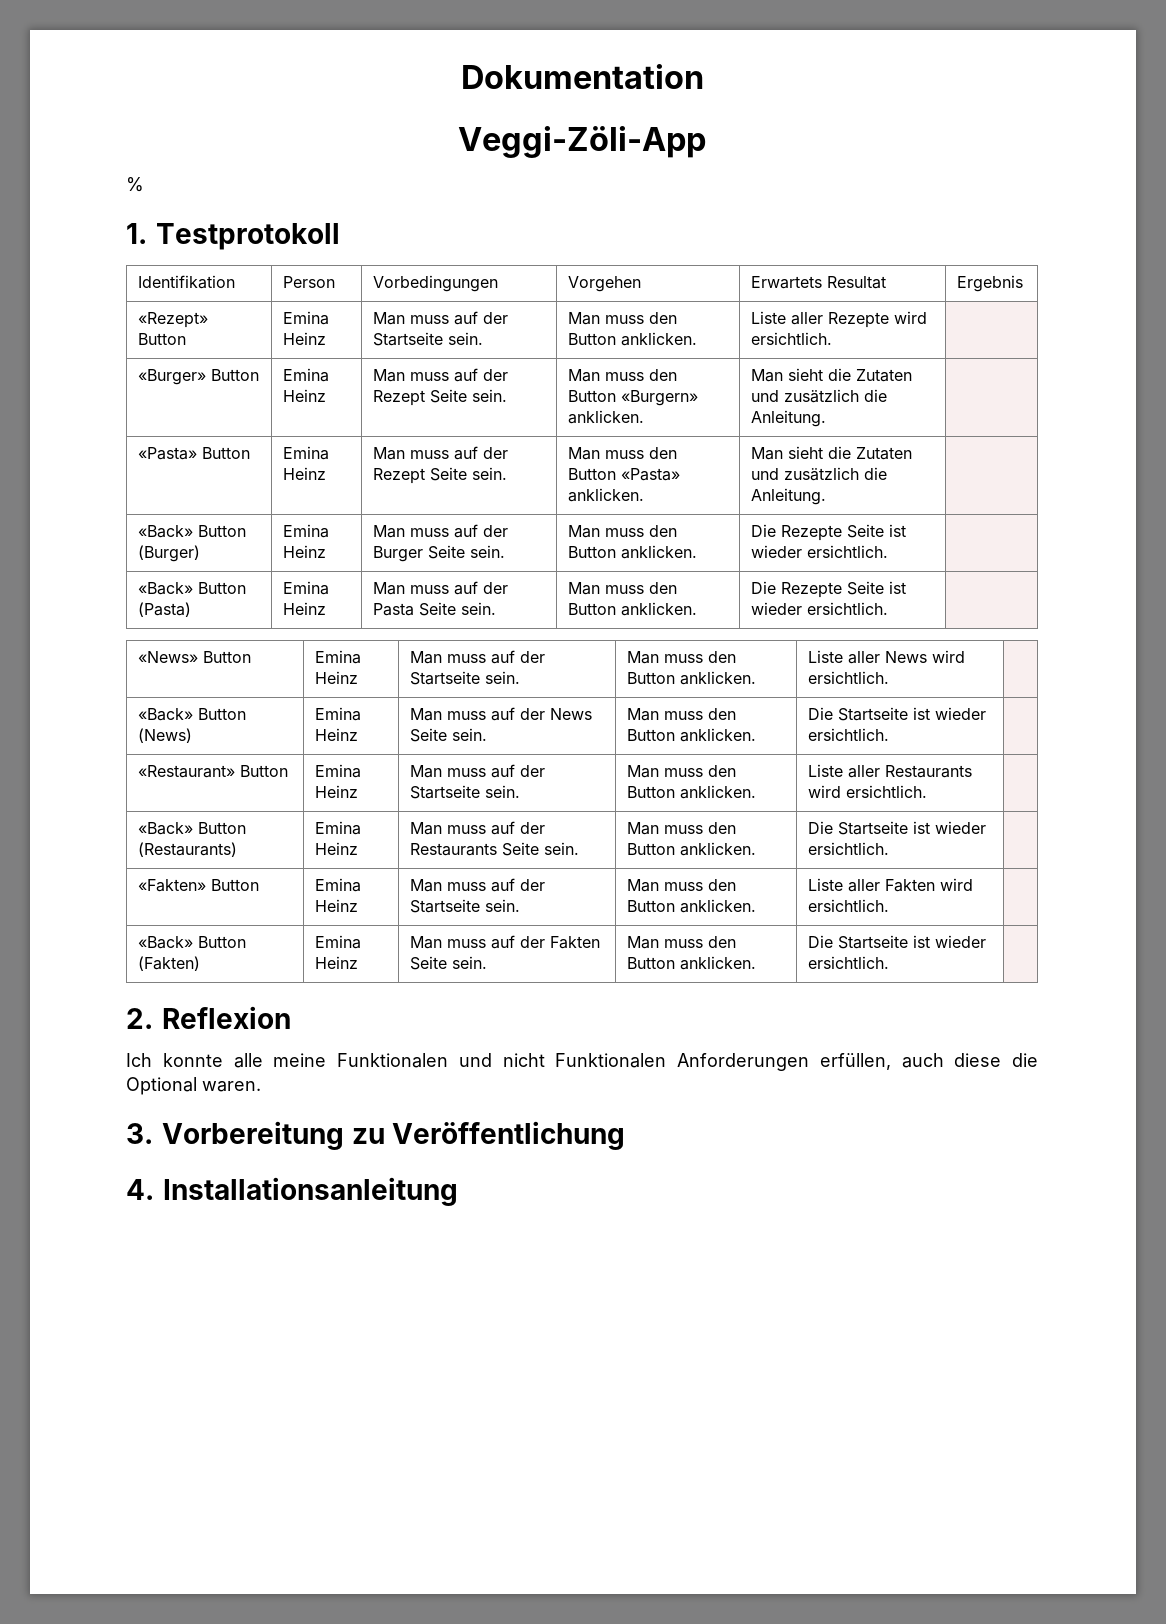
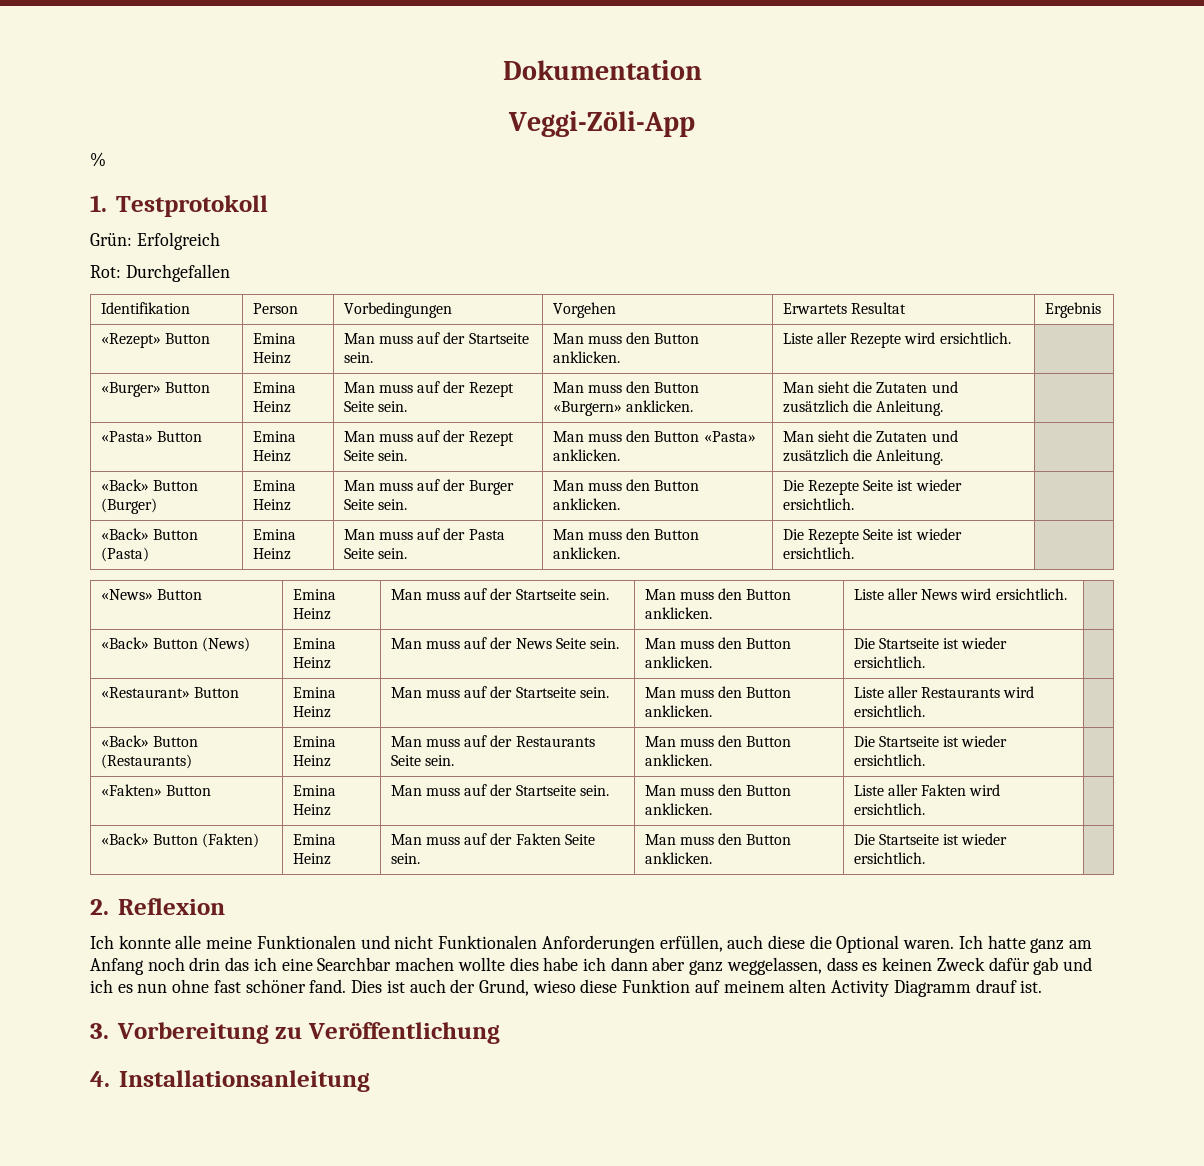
+ Grün: Erfolgreich
+ Rot: Durchgefallen
+ Ich hatte ganz am Anfang noch drin das ich eine Searchbar machen wollte dies habe ich dann aber ganz weggelassen, dass es keinen Zweck dafür gab und ich es nun ohne fast schöner fand. Dies ist auch der Grund, wieso diese Funktion auf meinem alten Activity Diagramm drauf ist.

